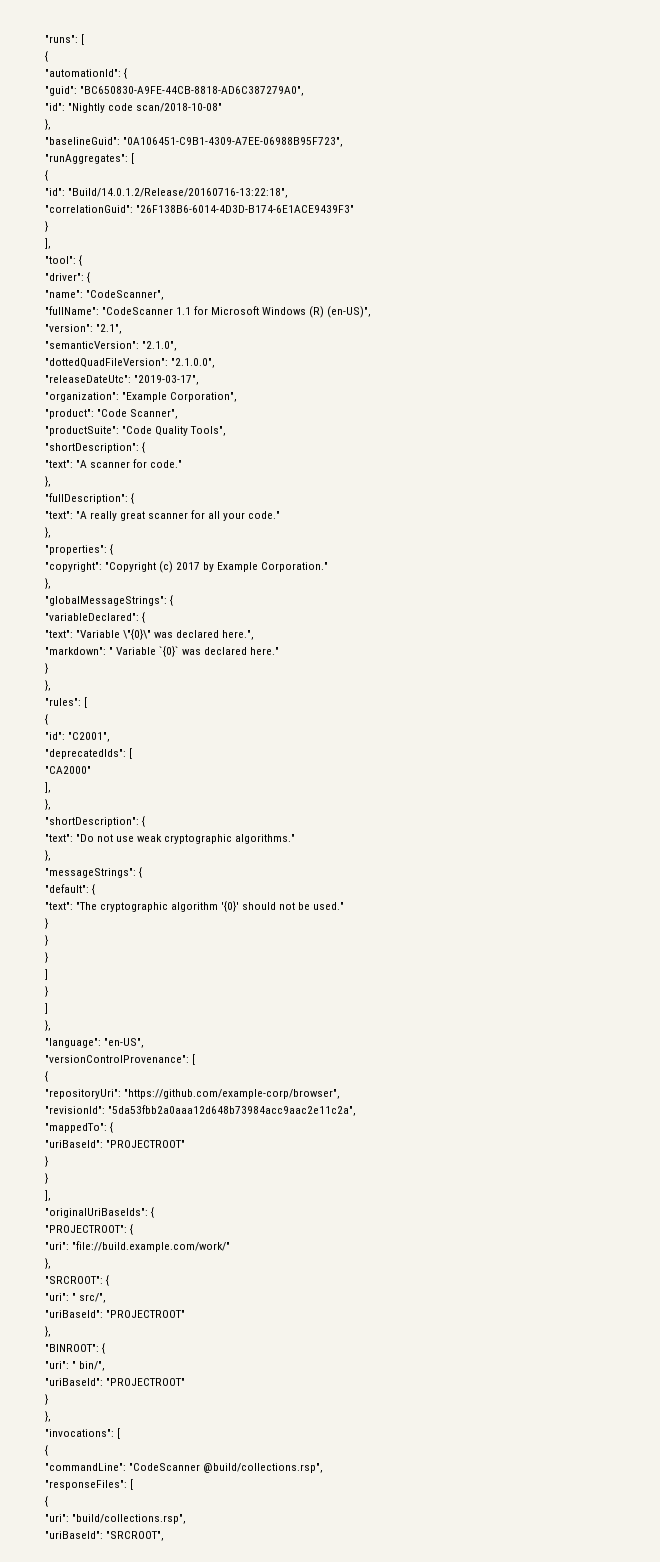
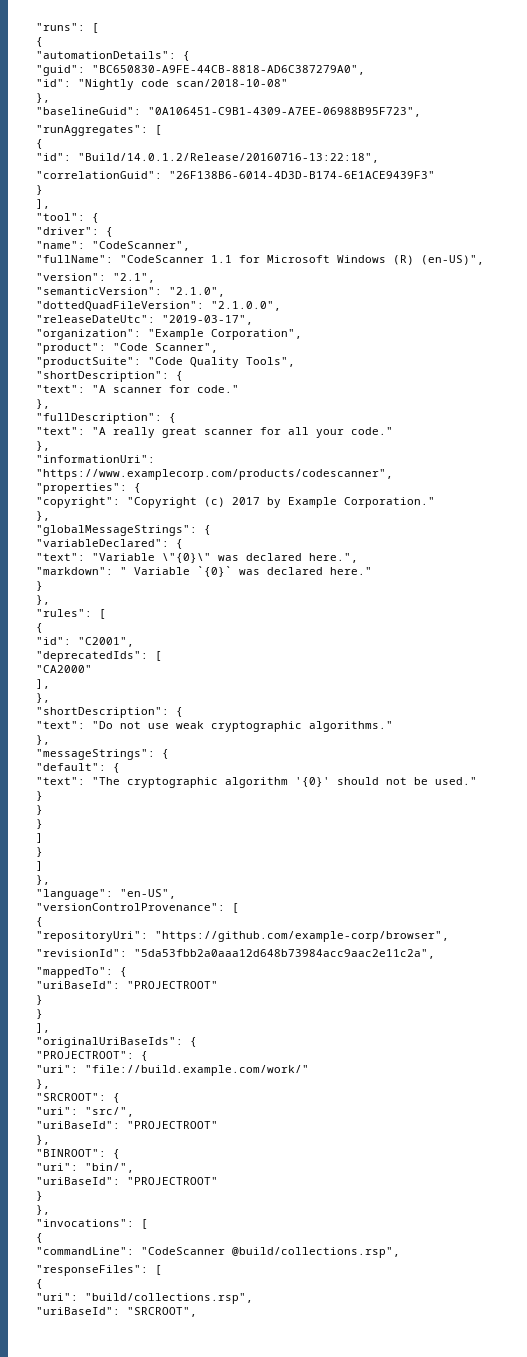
- "automationId": {
+ "automationDetails": {
+ "informationUri": "https://www.examplecorp.com/products/codescanner",
- "uri": " src/",
+ "uri": "src/",
- "uri": " bin/",
+ "uri": "bin/",

